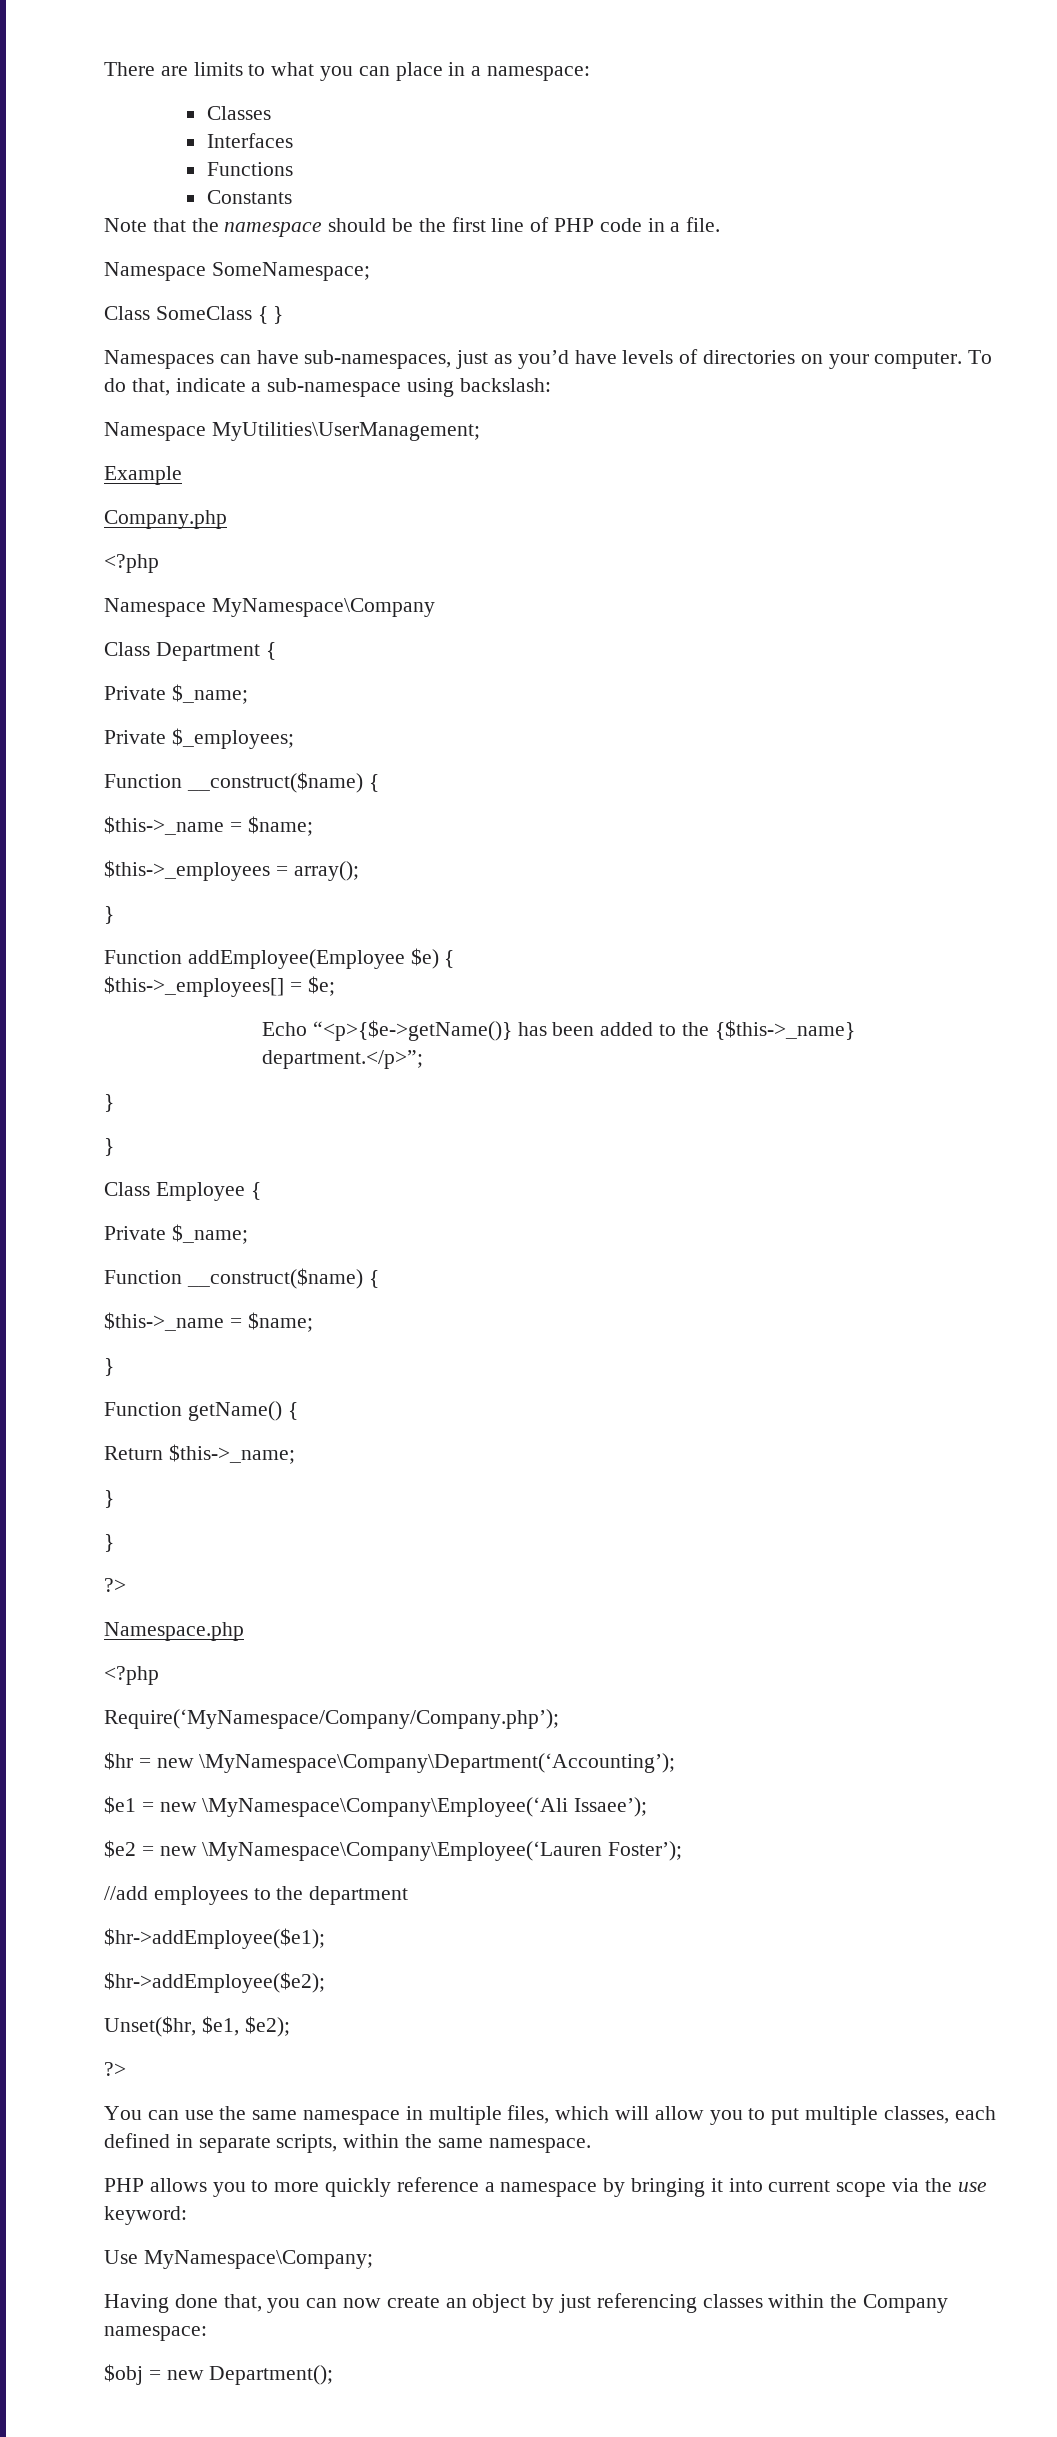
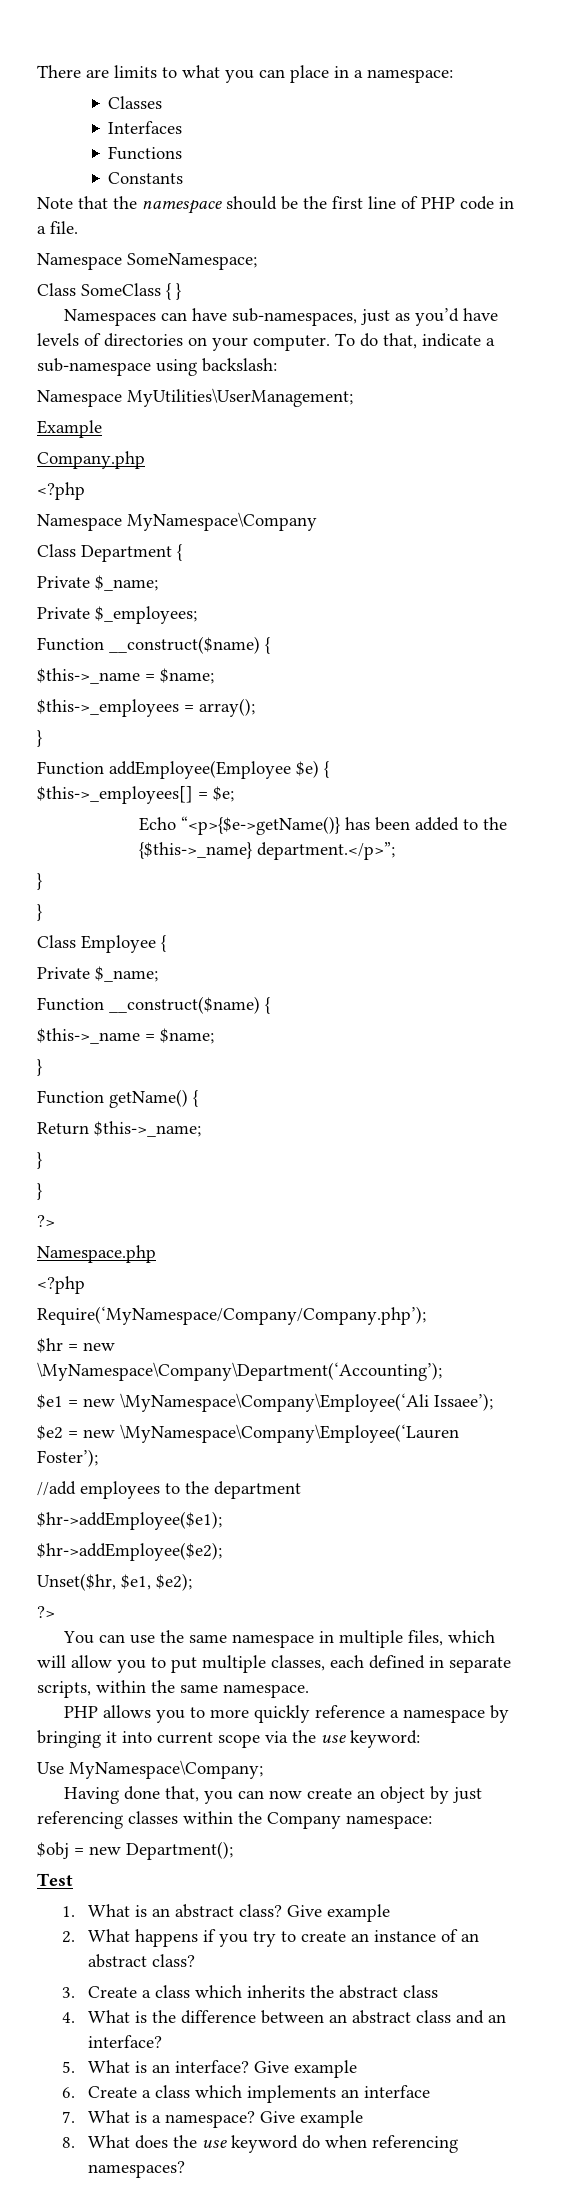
+ Test
+ 1. What is an abstract class? Give example
+ 2. What happens if you try to create an instance of an abstract class?
+ 3. Create a class which inherits the abstract class
+ 4. What is the difference between an abstract class and an interface?
+ 5. What is an interface? Give example
+ 6. Create a class which implements an interface
+ 7. What is a namespace? Give example
+ 8. What does the use keyword do when referencing namespaces?

